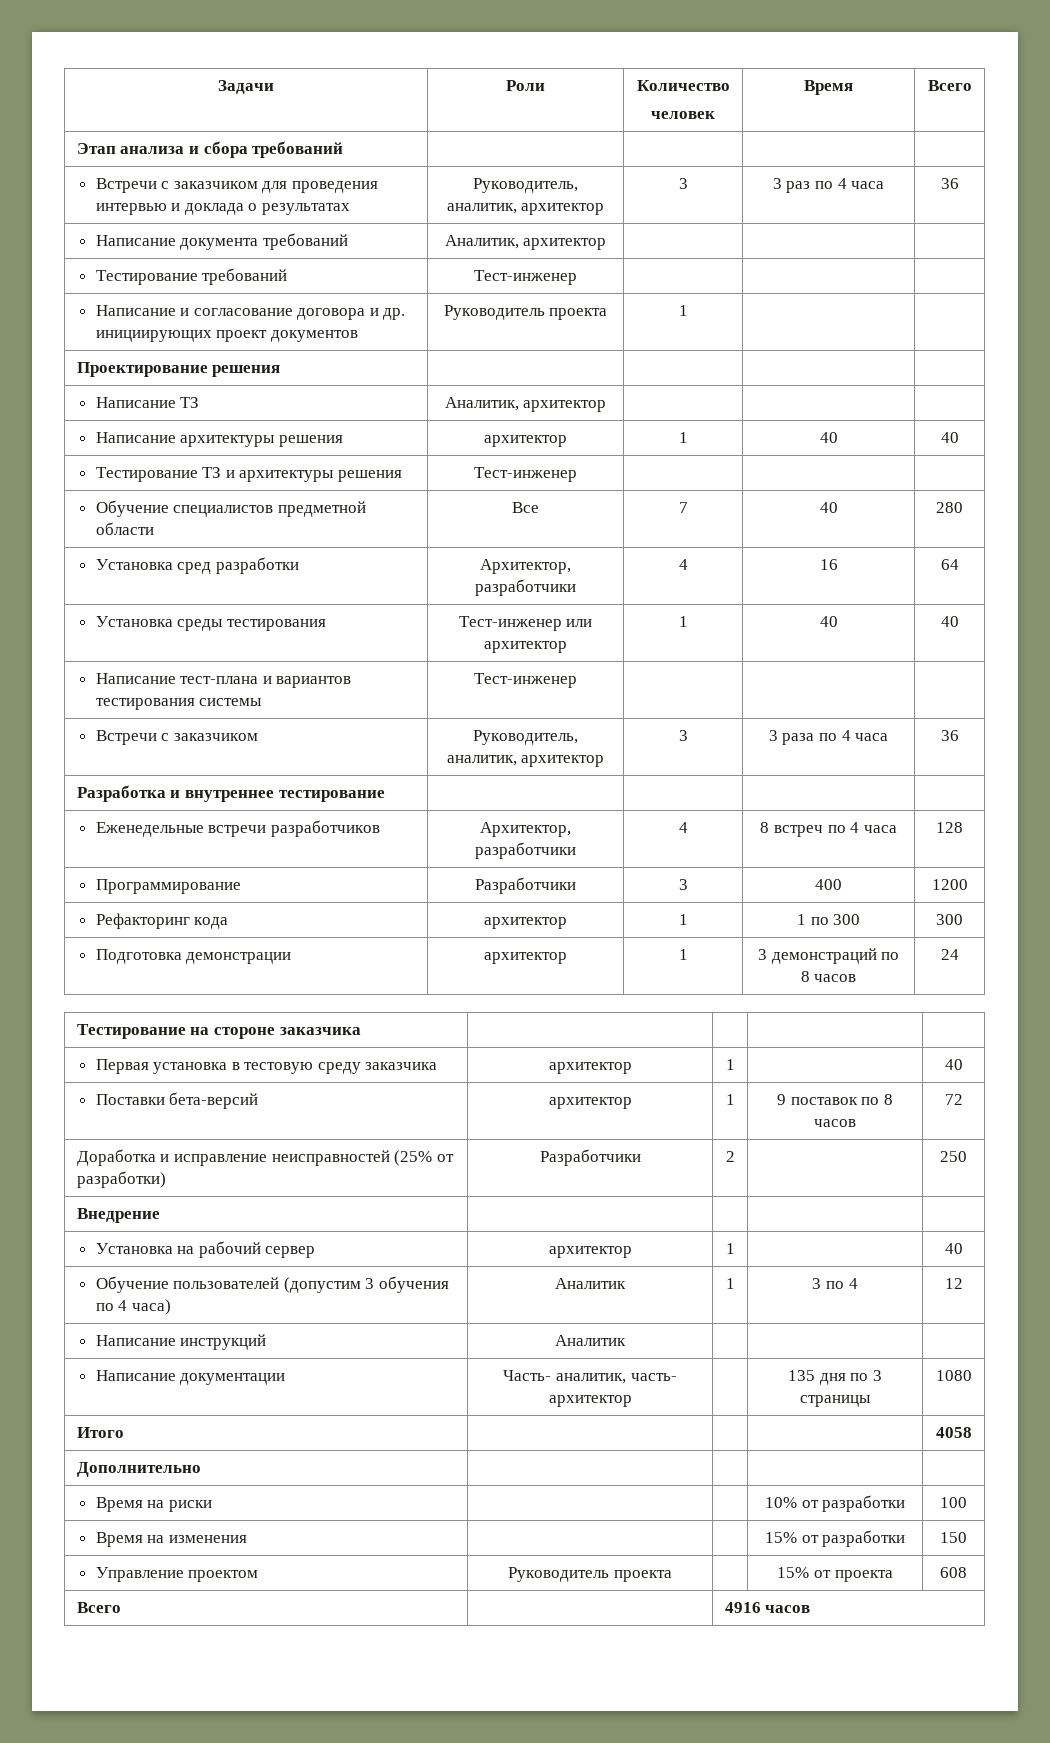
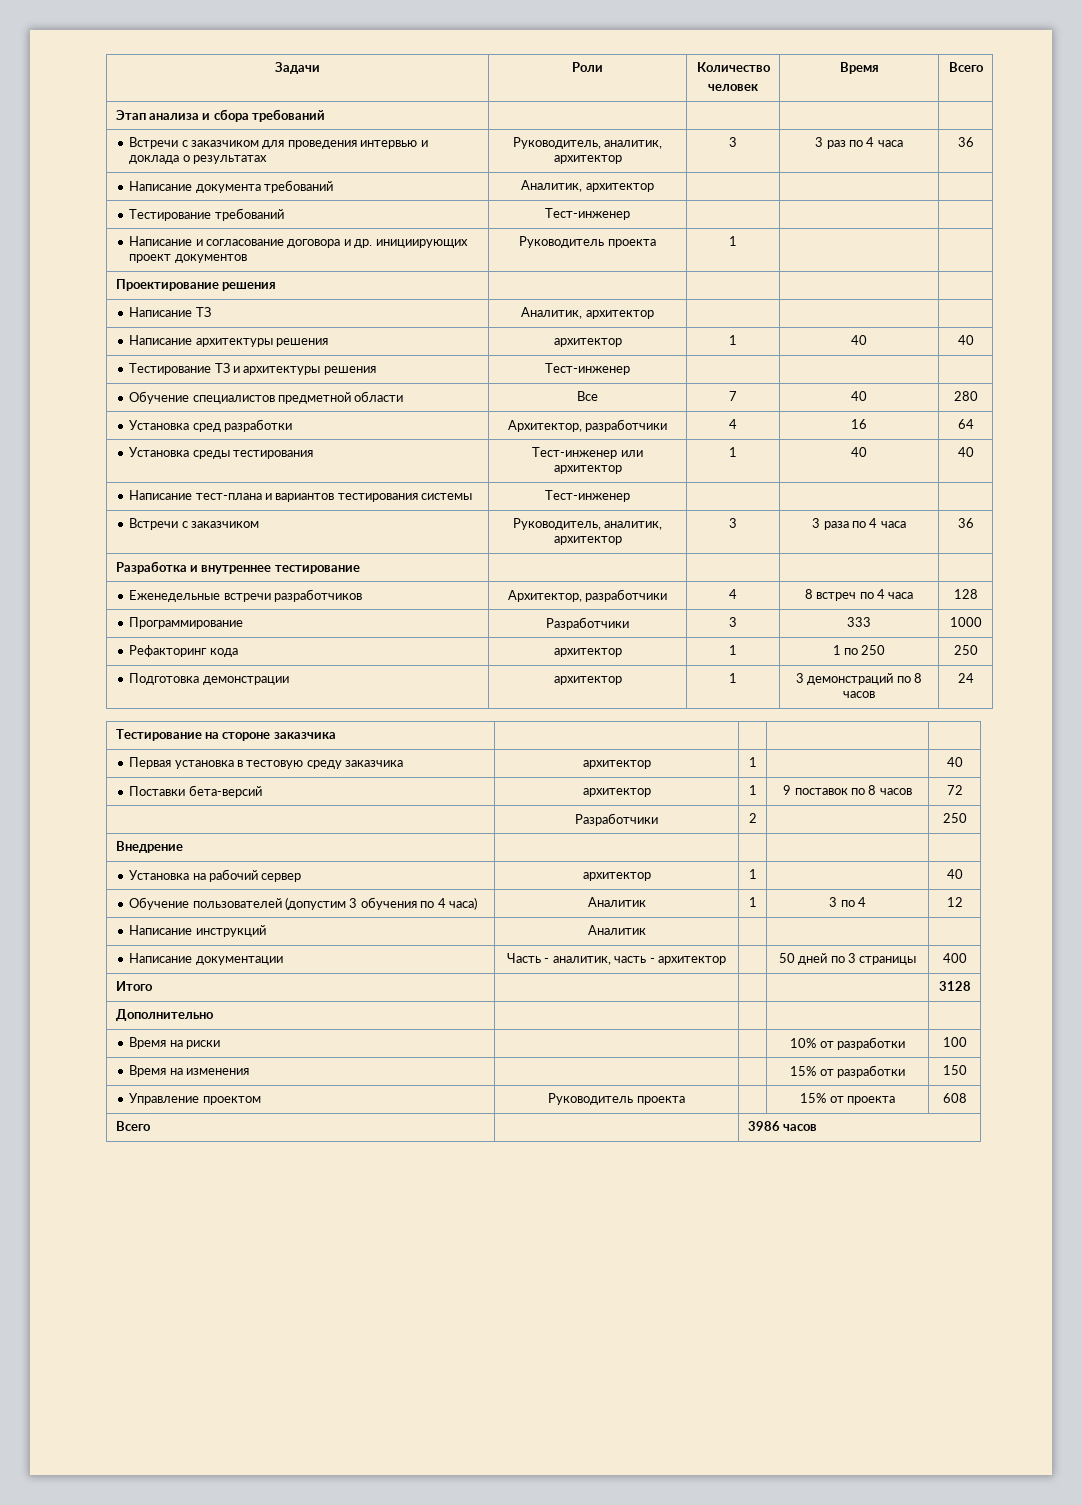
- Программирование | Разработчики | 3 | 400 | 1200
+ Программирование | Разработчики | 3 | 333 | 1000
- Рефакторинг кода | архитектор | 1 | 1 по 300 | 300
+ Рефакторинг кода | архитектор | 1 | 1 по 250 | 250
- Доработка и исправление неисправностей (25% от разработки) | Разработчики | 2 | | 250
+ | Разработчики | 2 | | 250
- Написание документации | Часть- аналитик, часть- архитектор | | 135 дня по 3 страницы | 1080
+ Написание документации | Часть - аналитик, часть - архитектор | | 50 дней по 3 страницы | 400
- Итого | | | | 4058
+ Итого | | | | 3128
- Всего | | 4916 часов
+ Всего | | 3986 часов

